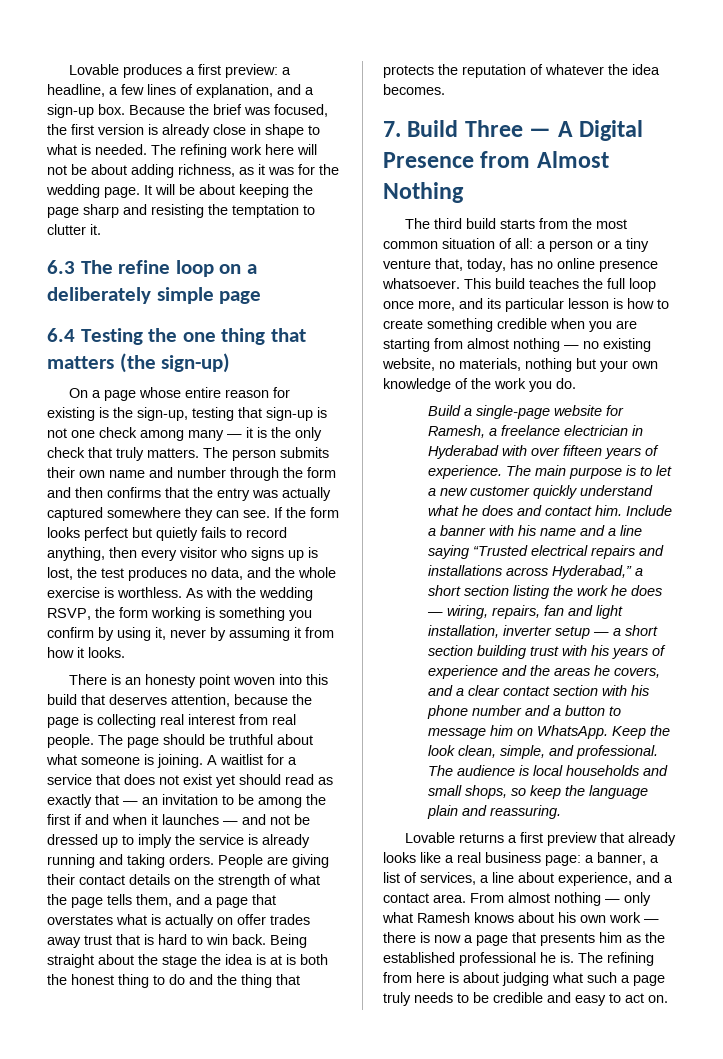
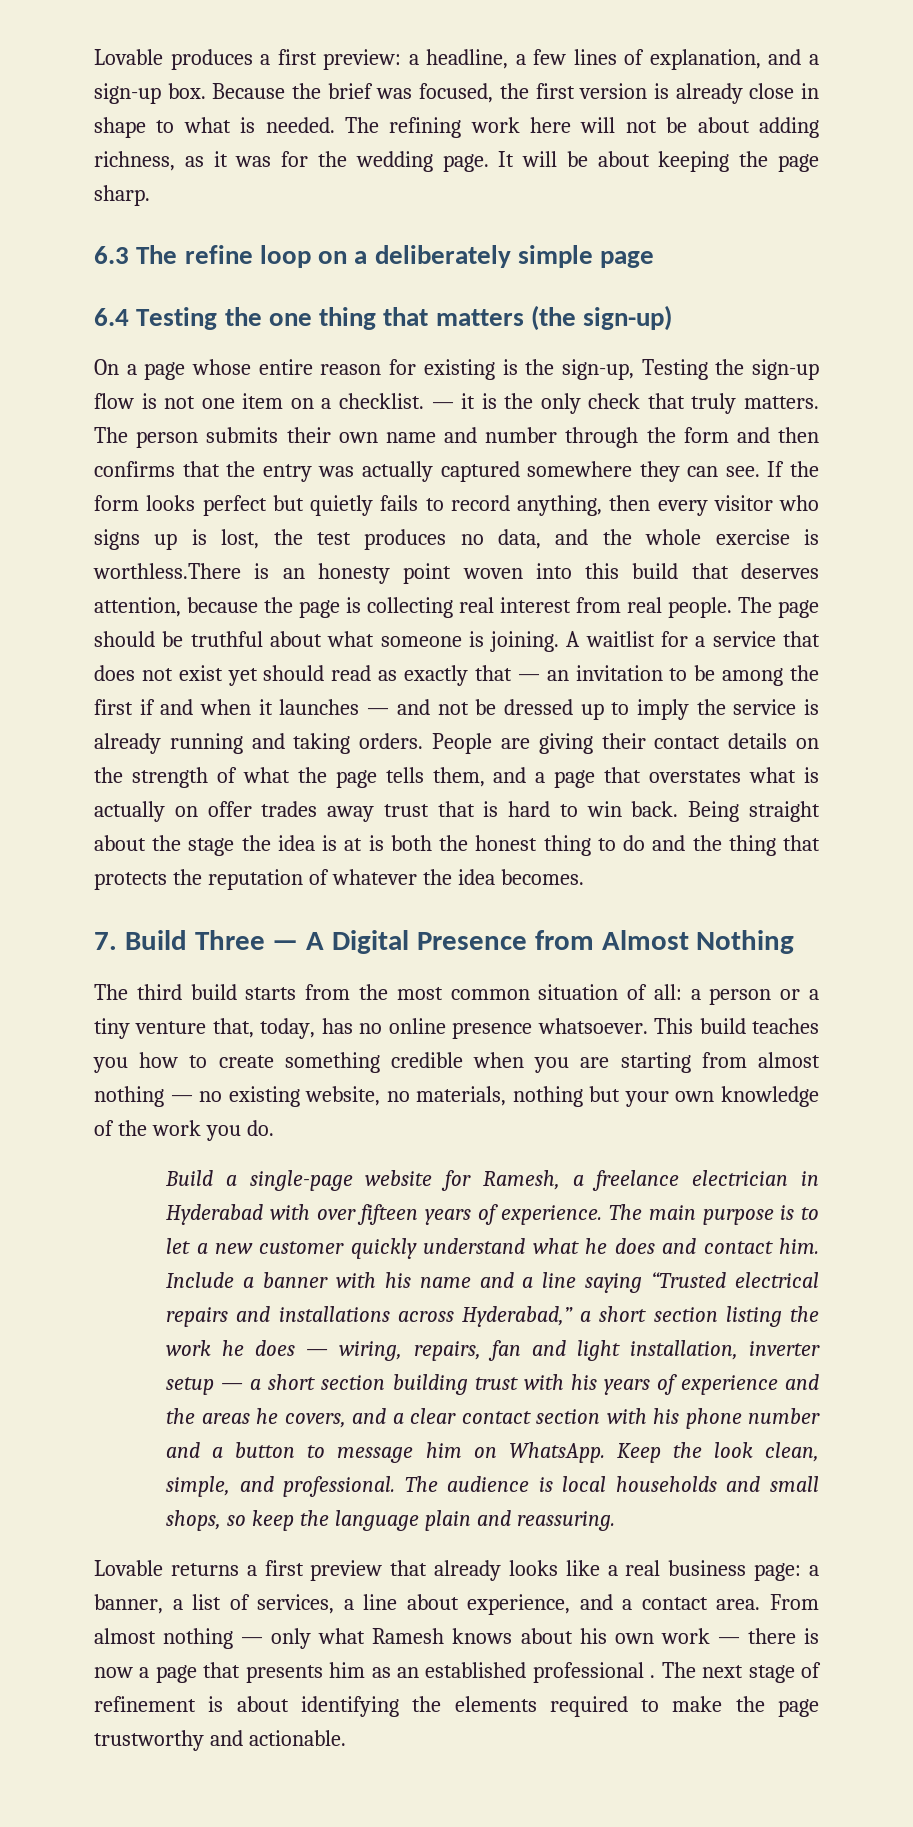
- It will be about keeping the page sharp and resisting the temptation to clutter it.
+ It will be about keeping the page sharp.
- On a page whose entire reason for existing is the sign-up, testing that sign-up is not one check among many — it is the only check that truly matters.
+ On a page whose entire reason for existing is the sign-up, Testing the sign-up flow is not one item on a checklist. — it is the only check that truly matters.
- If the form looks perfect but quietly fails to record anything, then every visitor who signs up is lost, the test produces no data, and the whole exercise is worthless. As with the wedding RSVP, the form working is something you confirm by using it, never by assuming it from how it looks.
- There is an honesty point woven into this build that deserves attention, because the page is collecting real interest from real people.
+ If the form looks perfect but quietly fails to record anything, then every visitor who signs up is lost, the test produces no data, and the whole exercise is worthless.There is an honesty point woven into this build that deserves attention, because the page is collecting real interest from real people.
- This build teaches the full loop once more, and its particular lesson is how to create something credible when you are starting from almost nothing — no existing website, no materials, nothing but your own knowledge of the work you do.
+ This build teaches you how to create something credible when you are starting from almost nothing — no existing website, no materials, nothing but your own knowledge of the work you do.
- From almost nothing — only what Ramesh knows about his own work — there is now a page that presents him as the established professional he is. The refining from here is about judging what such a page truly needs to be credible and easy to act on.
+ From almost nothing — only what Ramesh knows about his own work — there is now a page that presents him as an established professional . The next stage of refinement is about identifying the elements required to make the page trustworthy and actionable.

